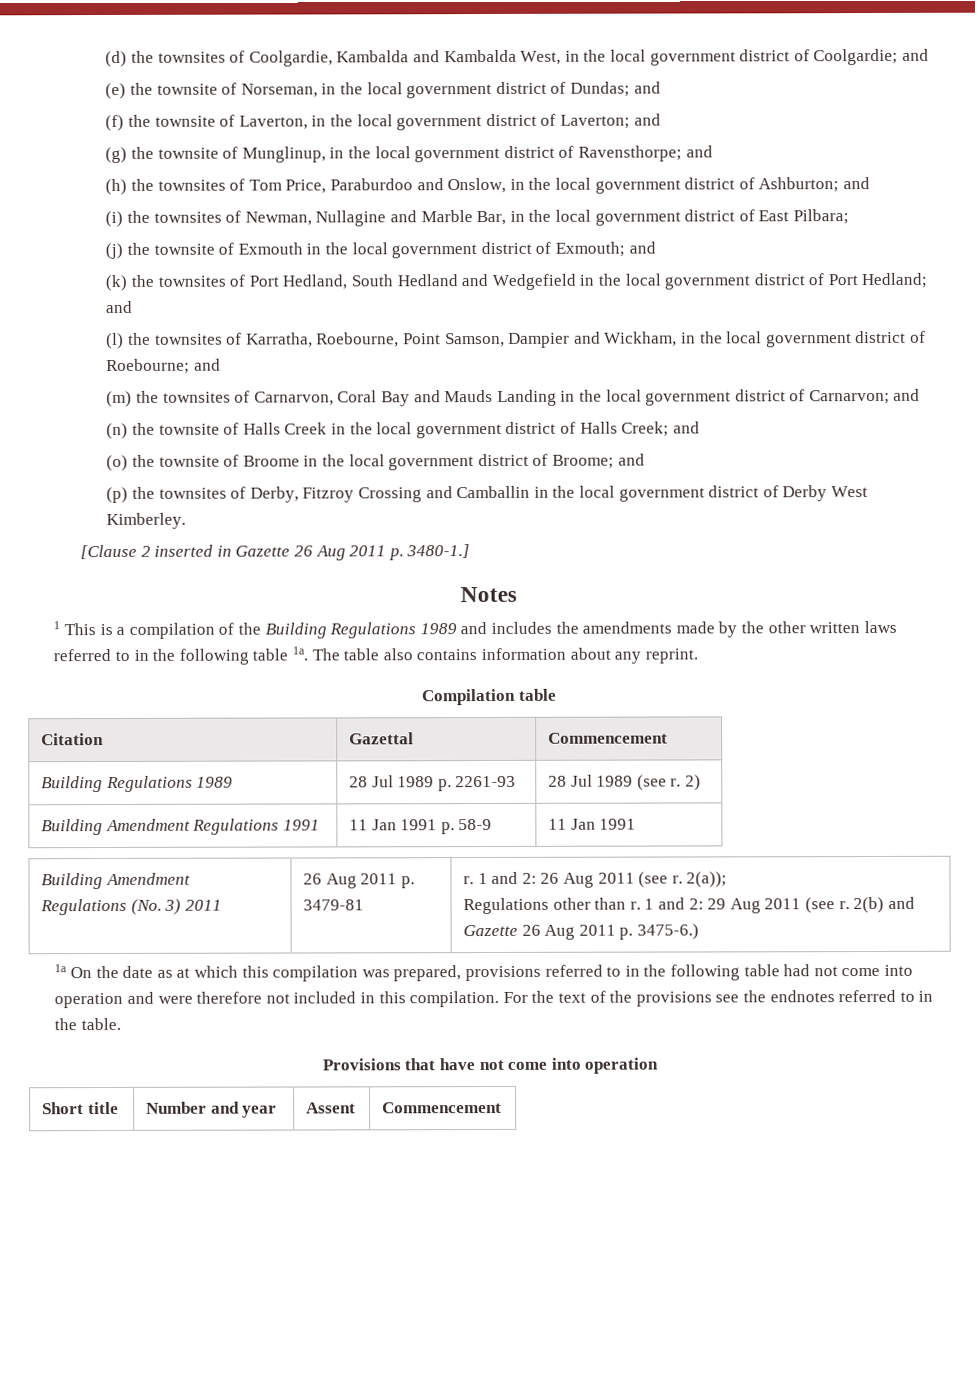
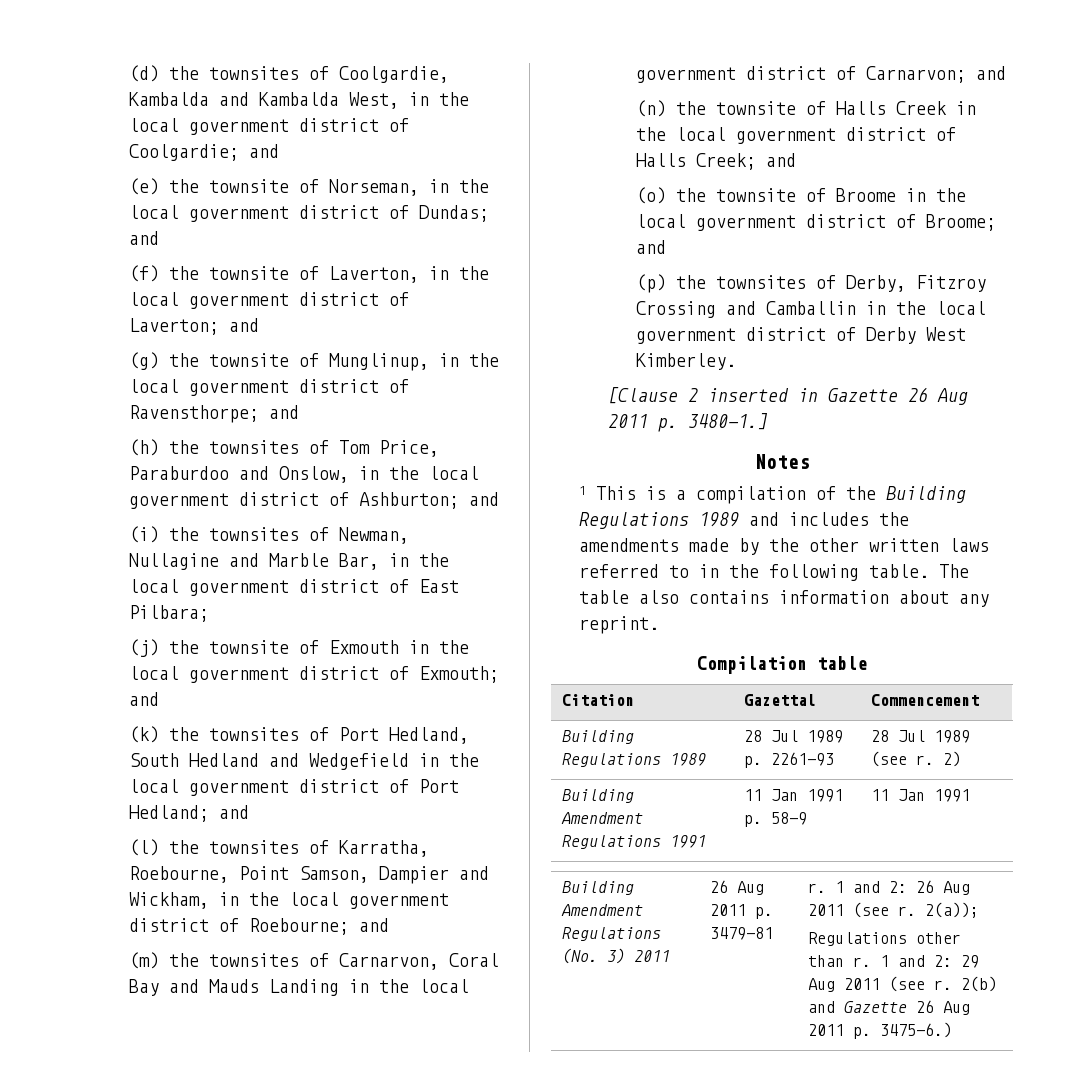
- 1 This is a compilation of the Building Regulations 1989 and includes the amendments made by the other written laws referred to in the following table 1a.
+ 1 This is a compilation of the Building Regulations 1989 and includes the amendments made by the other written laws referred to in the following table.
- 1a On the date as at which this compilation was prepared, provisions referred to in the following table had not come into operation and were therefore not included in this compilation. For the text of the provisions see the endnotes referred to in the table.
- Provisions that have not come into operation
- Short title | Number and year | Assent | Commencement

